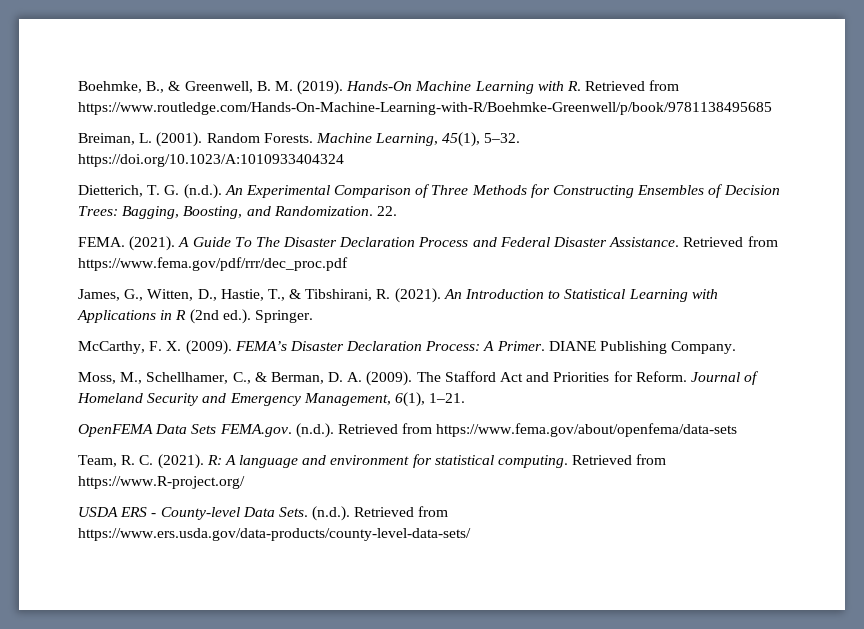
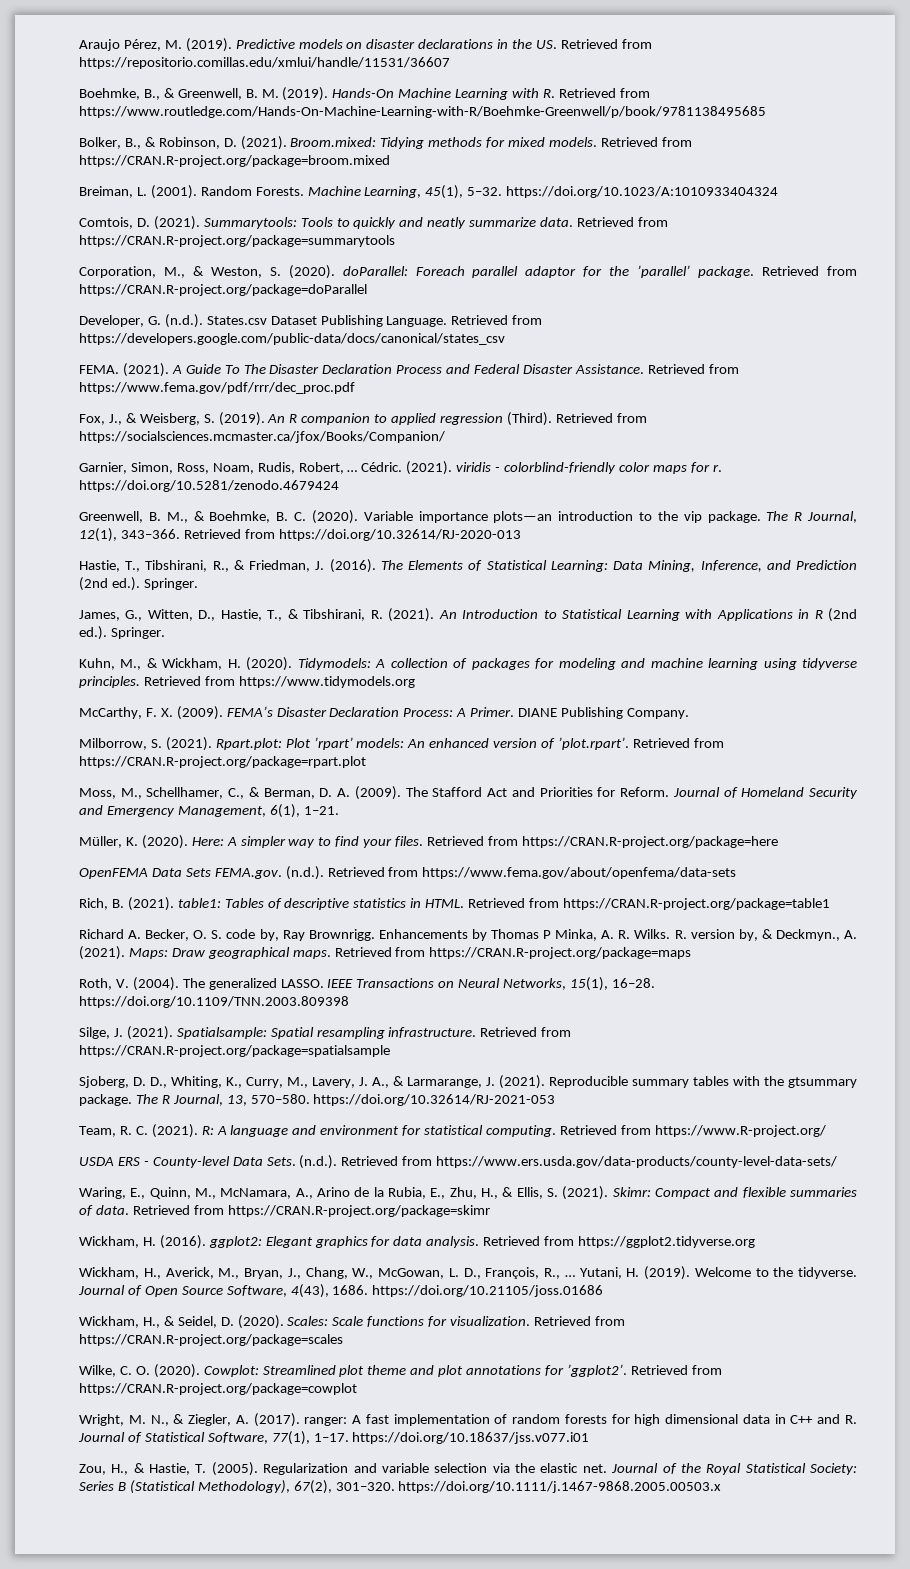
+ Araujo Pérez, M. (2019). Predictive models on disaster declarations in the US. Retrieved from https://repositorio.comillas.edu/xmlui/handle/11531/36607
+ Bolker, B., & Robinson, D. (2021). Broom.mixed: Tidying methods for mixed models. Retrieved from https://CRAN.R-project.org/package=broom.mixed
- Dietterich, T. G. (n.d.). An Experimental Comparison of Three Methods for Constructing Ensembles of Decision Trees: Bagging, Boosting, and Randomization. 22.
+ Comtois, D. (2021). Summarytools: Tools to quickly and neatly summarize data. Retrieved from https://CRAN.R-project.org/package=summarytools
+ Corporation, M., & Weston, S. (2020). doParallel: Foreach parallel adaptor for the ’parallel’ package. Retrieved from https://CRAN.R-project.org/package=doParallel
+ Developer, G. (n.d.). States.csv Dataset Publishing Language. Retrieved from https://developers.google.com/public-data/docs/canonical/states_csv
+ Fox, J., & Weisberg, S. (2019). An R companion to applied regression (Third). Retrieved from https://socialsciences.mcmaster.ca/jfox/Books/Companion/
+ Garnier, Simon, Ross, Noam, Rudis, Robert, … Cédric. (2021). viridis - colorblind-friendly color maps for r. https://doi.org/10.5281/zenodo.4679424
+ Greenwell, B. M., & Boehmke, B. C. (2020). Variable importance plots—an introduction to the vip package. The R Journal, 12(1), 343–366. Retrieved from https://doi.org/10.32614/RJ-2020-013
+ Hastie, T., Tibshirani, R., & Friedman, J. (2016). The Elements of Statistical Learning: Data Mining, Inference, and Prediction (2nd ed.). Springer.
+ Kuhn, M., & Wickham, H. (2020). Tidymodels: A collection of packages for modeling and machine learning using tidyverse principles. Retrieved from https://www.tidymodels.org
+ Milborrow, S. (2021). Rpart.plot: Plot ’rpart’ models: An enhanced version of ’plot.rpart’. Retrieved from https://CRAN.R-project.org/package=rpart.plot
+ Müller, K. (2020). Here: A simpler way to find your files. Retrieved from https://CRAN.R-project.org/package=here
+ Rich, B. (2021). table1: Tables of descriptive statistics in HTML. Retrieved from https://CRAN.R-project.org/package=table1
+ Richard A. Becker, O. S. code by, Ray Brownrigg. Enhancements by Thomas P Minka, A. R. Wilks. R. version by, & Deckmyn., A. (2021). Maps: Draw geographical maps. Retrieved from https://CRAN.R-project.org/package=maps
+ Roth, V. (2004). The generalized LASSO. IEEE Transactions on Neural Networks, 15(1), 16–28. https://doi.org/10.1109/TNN.2003.809398
+ Silge, J. (2021). Spatialsample: Spatial resampling infrastructure. Retrieved from https://CRAN.R-project.org/package=spatialsample
+ Sjoberg, D. D., Whiting, K., Curry, M., Lavery, J. A., & Larmarange, J. (2021). Reproducible summary tables with the gtsummary package. The R Journal, 13, 570–580. https://doi.org/10.32614/RJ-2021-053
+ Waring, E., Quinn, M., McNamara, A., Arino de la Rubia, E., Zhu, H., & Ellis, S. (2021). Skimr: Compact and flexible summaries of data. Retrieved from https://CRAN.R-project.org/package=skimr
+ Wickham, H. (2016). ggplot2: Elegant graphics for data analysis. Retrieved from https://ggplot2.tidyverse.org
+ Wickham, H., Averick, M., Bryan, J., Chang, W., McGowan, L. D., François, R., … Yutani, H. (2019). Welcome to the tidyverse. Journal of Open Source Software, 4(43), 1686. https://doi.org/10.21105/joss.01686
+ Wickham, H., & Seidel, D. (2020). Scales: Scale functions for visualization. Retrieved from https://CRAN.R-project.org/package=scales
+ Wilke, C. O. (2020). Cowplot: Streamlined plot theme and plot annotations for ’ggplot2’. Retrieved from https://CRAN.R-project.org/package=cowplot
+ Wright, M. N., & Ziegler, A. (2017). ranger: A fast implementation of random forests for high dimensional data in C++ and R. Journal of Statistical Software, 77(1), 1–17. https://doi.org/10.18637/jss.v077.i01
+ Zou, H., & Hastie, T. (2005). Regularization and variable selection via the elastic net. Journal of the Royal Statistical Society: Series B (Statistical Methodology), 67(2), 301–320. https://doi.org/10.1111/j.1467-9868.2005.00503.x

